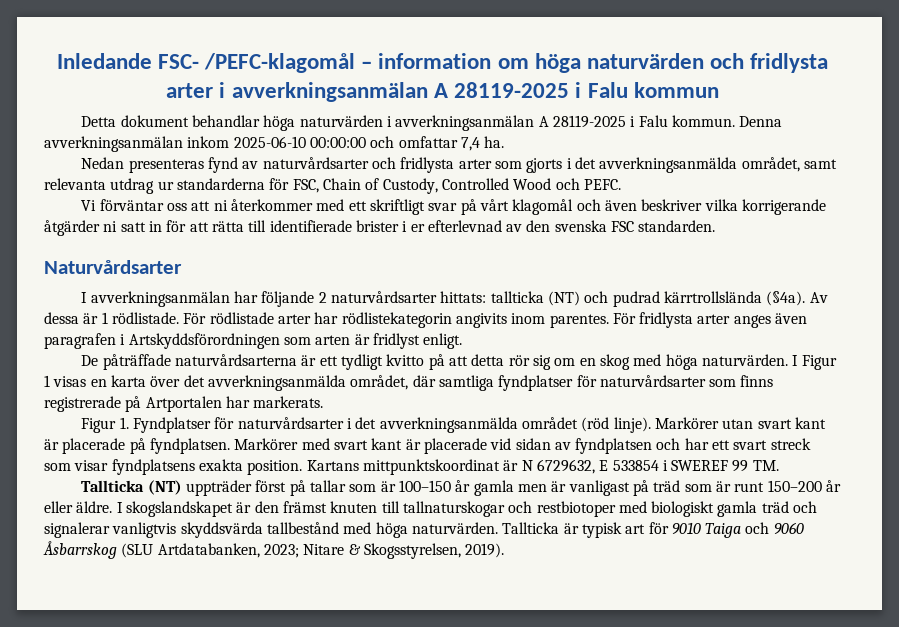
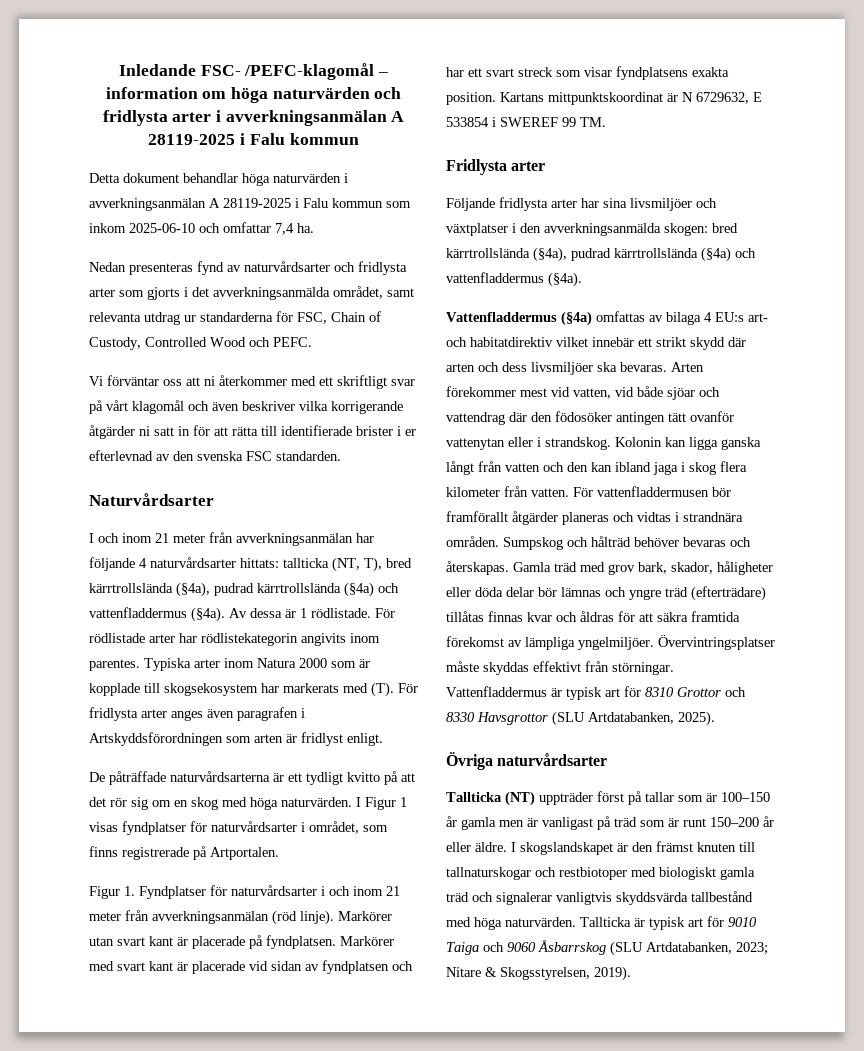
- Detta dokument behandlar höga naturvärden i avverkningsanmälan A 28119-2025 i Falu kommun. Denna avverkningsanmälan inkom 2025-06-10 00:00:00 och omfattar 7,4 ha.
+ Detta dokument behandlar höga naturvärden i avverkningsanmälan A 28119-2025 i Falu kommun som inkom 2025-06-10 och omfattar 7,4 ha.
- I avverkningsanmälan har följande 2 naturvårdsarter hittats: tallticka (NT) och pudrad kärrtrollslända (§4a).
+ I och inom 21 meter från avverkningsanmälan har följande 4 naturvårdsarter hittats: tallticka (NT, T), bred kärrtrollslända (§4a), pudrad kärrtrollslända (§4a) och vattenfladdermus (§4a).
- För fridlysta arter anges även paragrafen i Artskyddsförordningen som arten är fridlyst enligt.
+ Typiska arter inom Natura 2000 som är kopplade till skogsekosystem har markerats med (T). För fridlysta arter anges även paragrafen i Artskyddsförordningen som arten är fridlyst enligt.
- De påträffade naturvårdsarterna är ett tydligt kvitto på att detta rör sig om en skog med höga naturvärden.
+ De påträffade naturvårdsarterna är ett tydligt kvitto på att det rör sig om en skog med höga naturvärden.
- I Figur 1 visas en karta över det avverkningsanmälda området, där samtliga fyndplatser för naturvårdsarter som finns registrerade på Artportalen har markerats.
+ I Figur 1 visas fyndplatser för naturvårdsarter i området, som finns registrerade på Artportalen.
- Figur 1. Fyndplatser för naturvårdsarter i det avverkningsanmälda området (röd linje).
+ Figur 1. Fyndplatser för naturvårdsarter i och inom 21 meter från avverkningsanmälan (röd linje).
+ Fridlysta arter
+ Följande fridlysta arter har sina livsmiljöer och växtplatser i den avverkningsanmälda skogen: bred kärrtrollslända (§4a), pudrad kärrtrollslända (§4a) och vattenfladdermus (§4a).
+ Vattenfladdermus (§4a) omfattas av bilaga 4 EU:s art- och habitatdirektiv vilket innebär ett strikt skydd där arten och dess livsmiljöer ska bevaras. Arten förekommer mest vid vatten, vid både sjöar och vattendrag där den födosöker antingen tätt ovanför vattenytan eller i strandskog. Kolonin kan ligga ganska långt från vatten och den kan ibland jaga i skog flera kilometer från vatten. För vattenfladdermusen bör framförallt åtgärder planeras och vidtas i strandnära områden. Sumpskog och hålträd behöver bevaras och återskapas. Gamla träd med grov bark, skador, håligheter eller döda delar bör lämnas och yngre träd (efterträdare) tillåtas finnas kvar och åldras för att säkra framtida förekomst av lämpliga yngelmiljöer. Övervintringsplatser måste skyddas effektivt från störningar. Vattenfladdermus är typisk art för 8310 Grottor och 8330 Havsgrottor (SLU Artdatabanken, 2025).
+ Övriga naturvårdsarter

